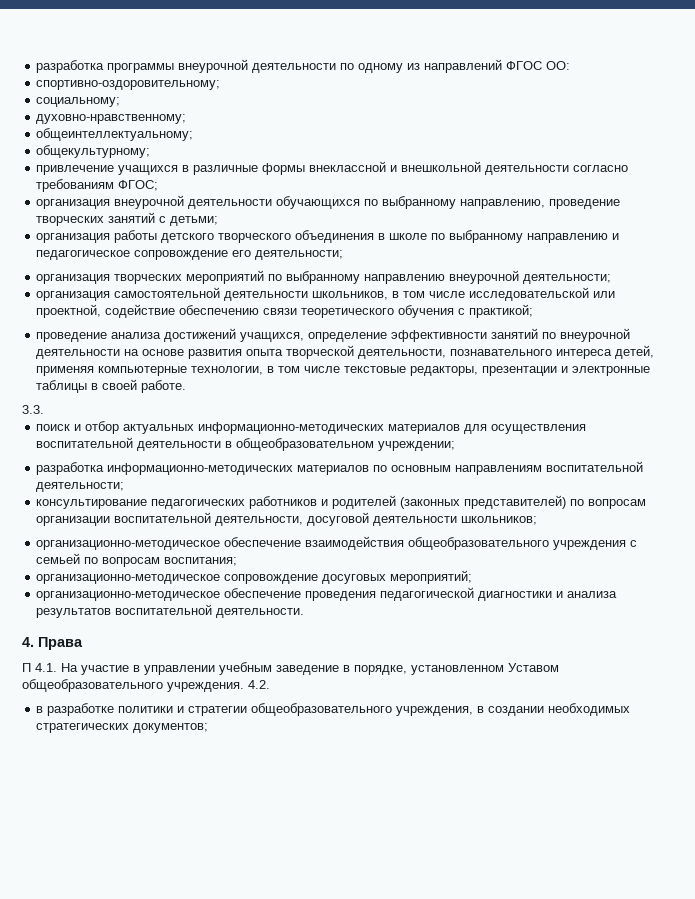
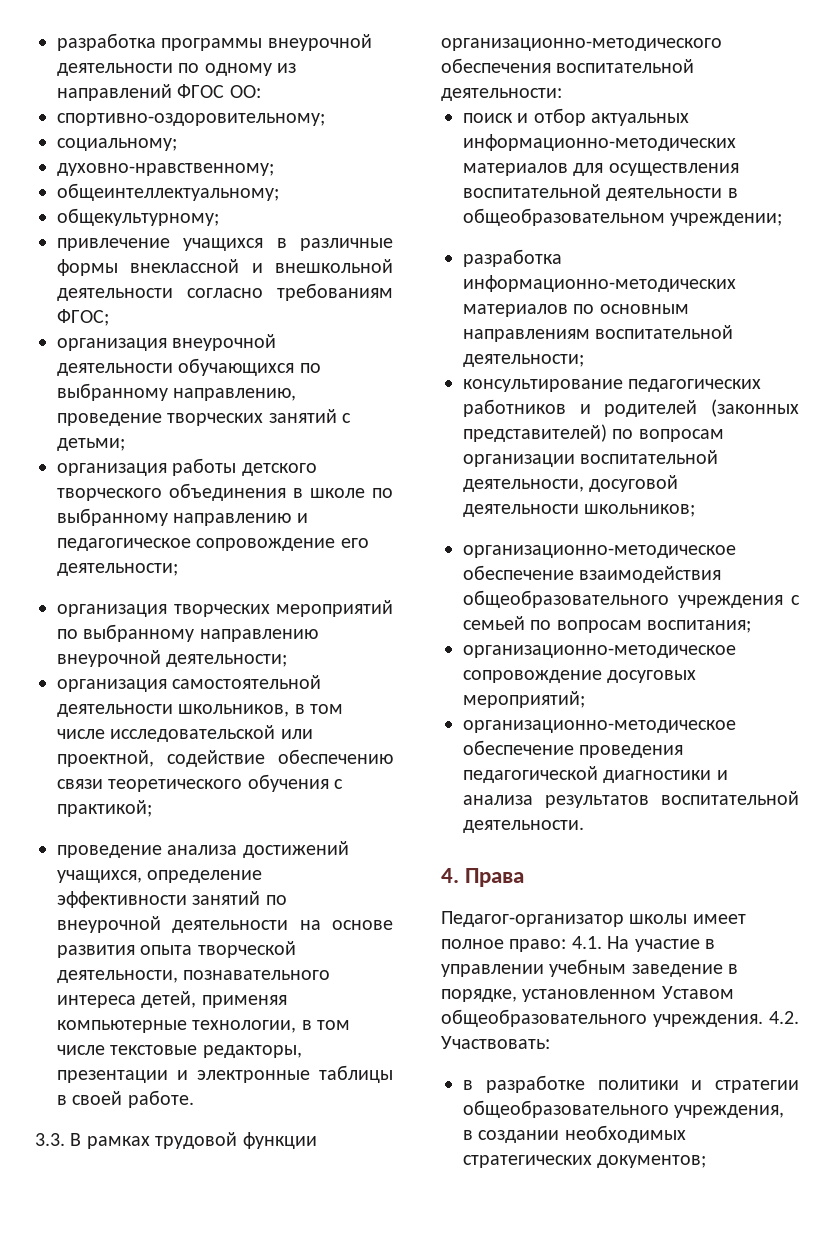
- 3.3.
+ 3.3. В рамках трудовой функции организационно-методического обеспечения воспитательной деятельности:
- П 4.1. На участие в управлении учебным заведение в порядке, установленном Уставом общеобразовательного учреждения.
+ Педагог-организатор школы имеет полное право: 4.1. На участие в управлении учебным заведение в порядке, установленном Уставом общеобразовательного учреждения.
- 4.2.
+ 4.2. Участвовать:

